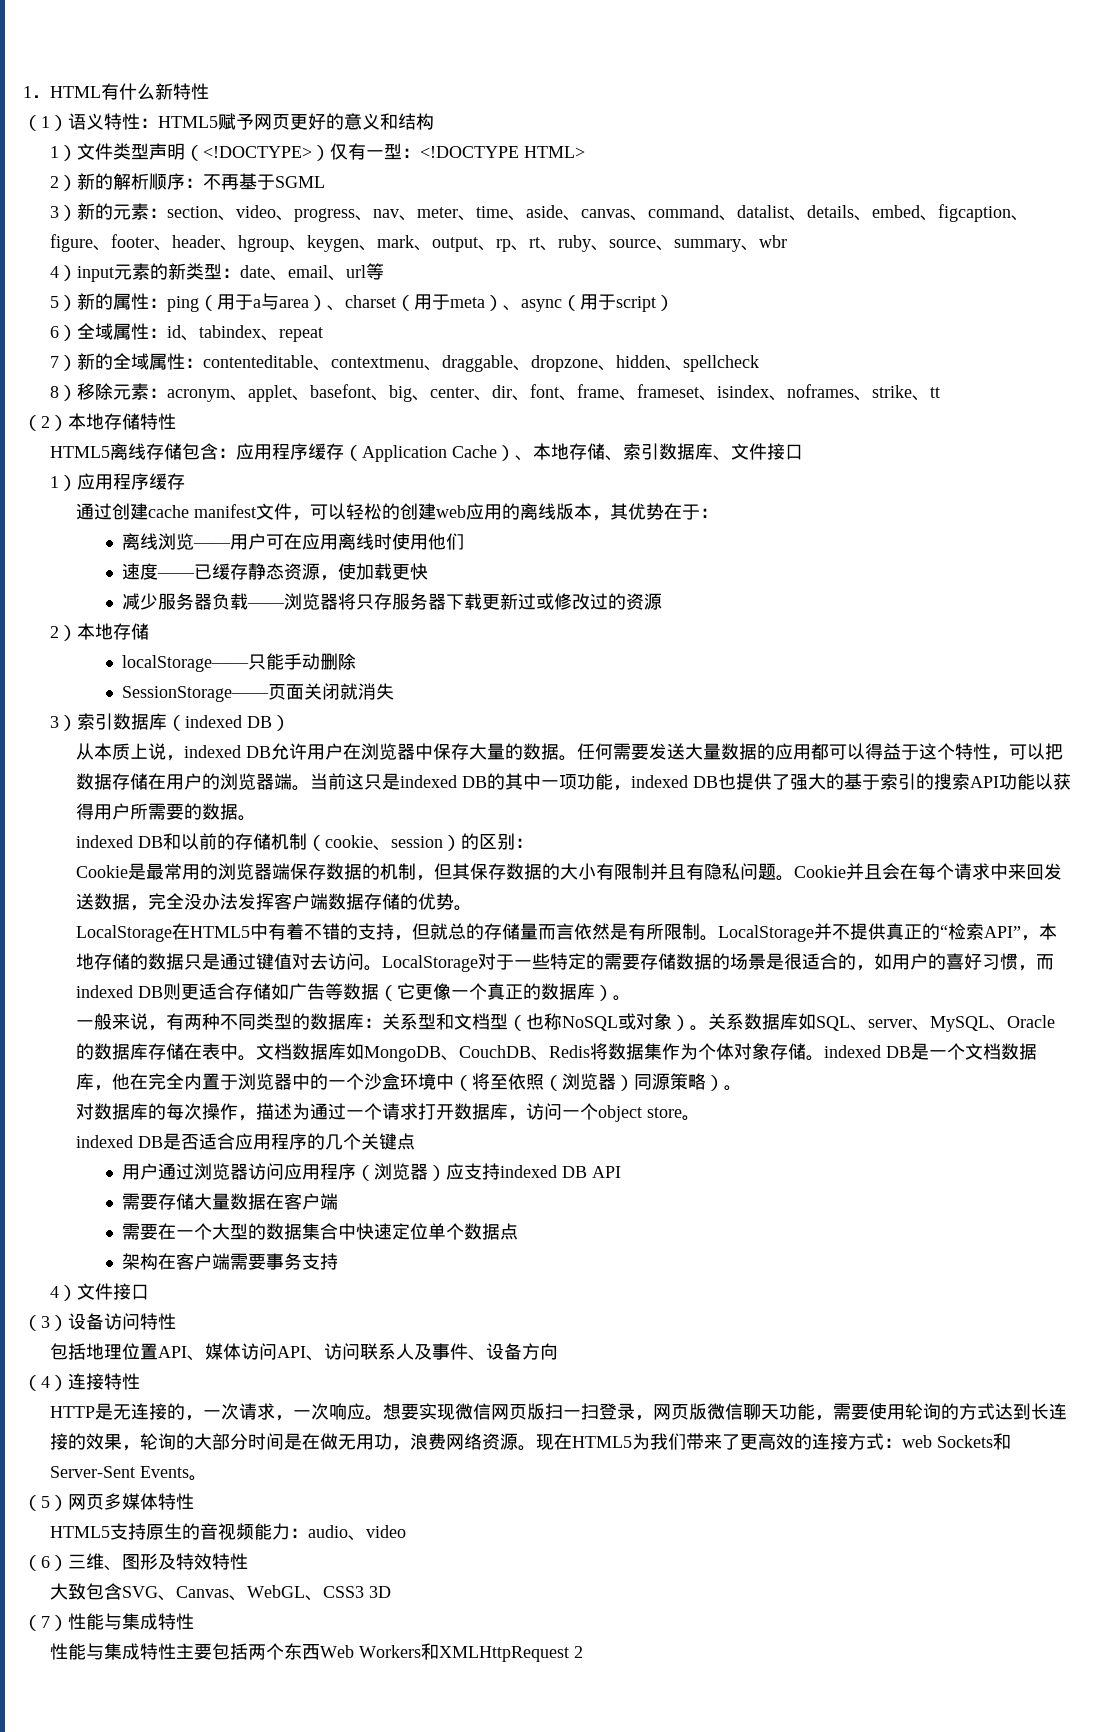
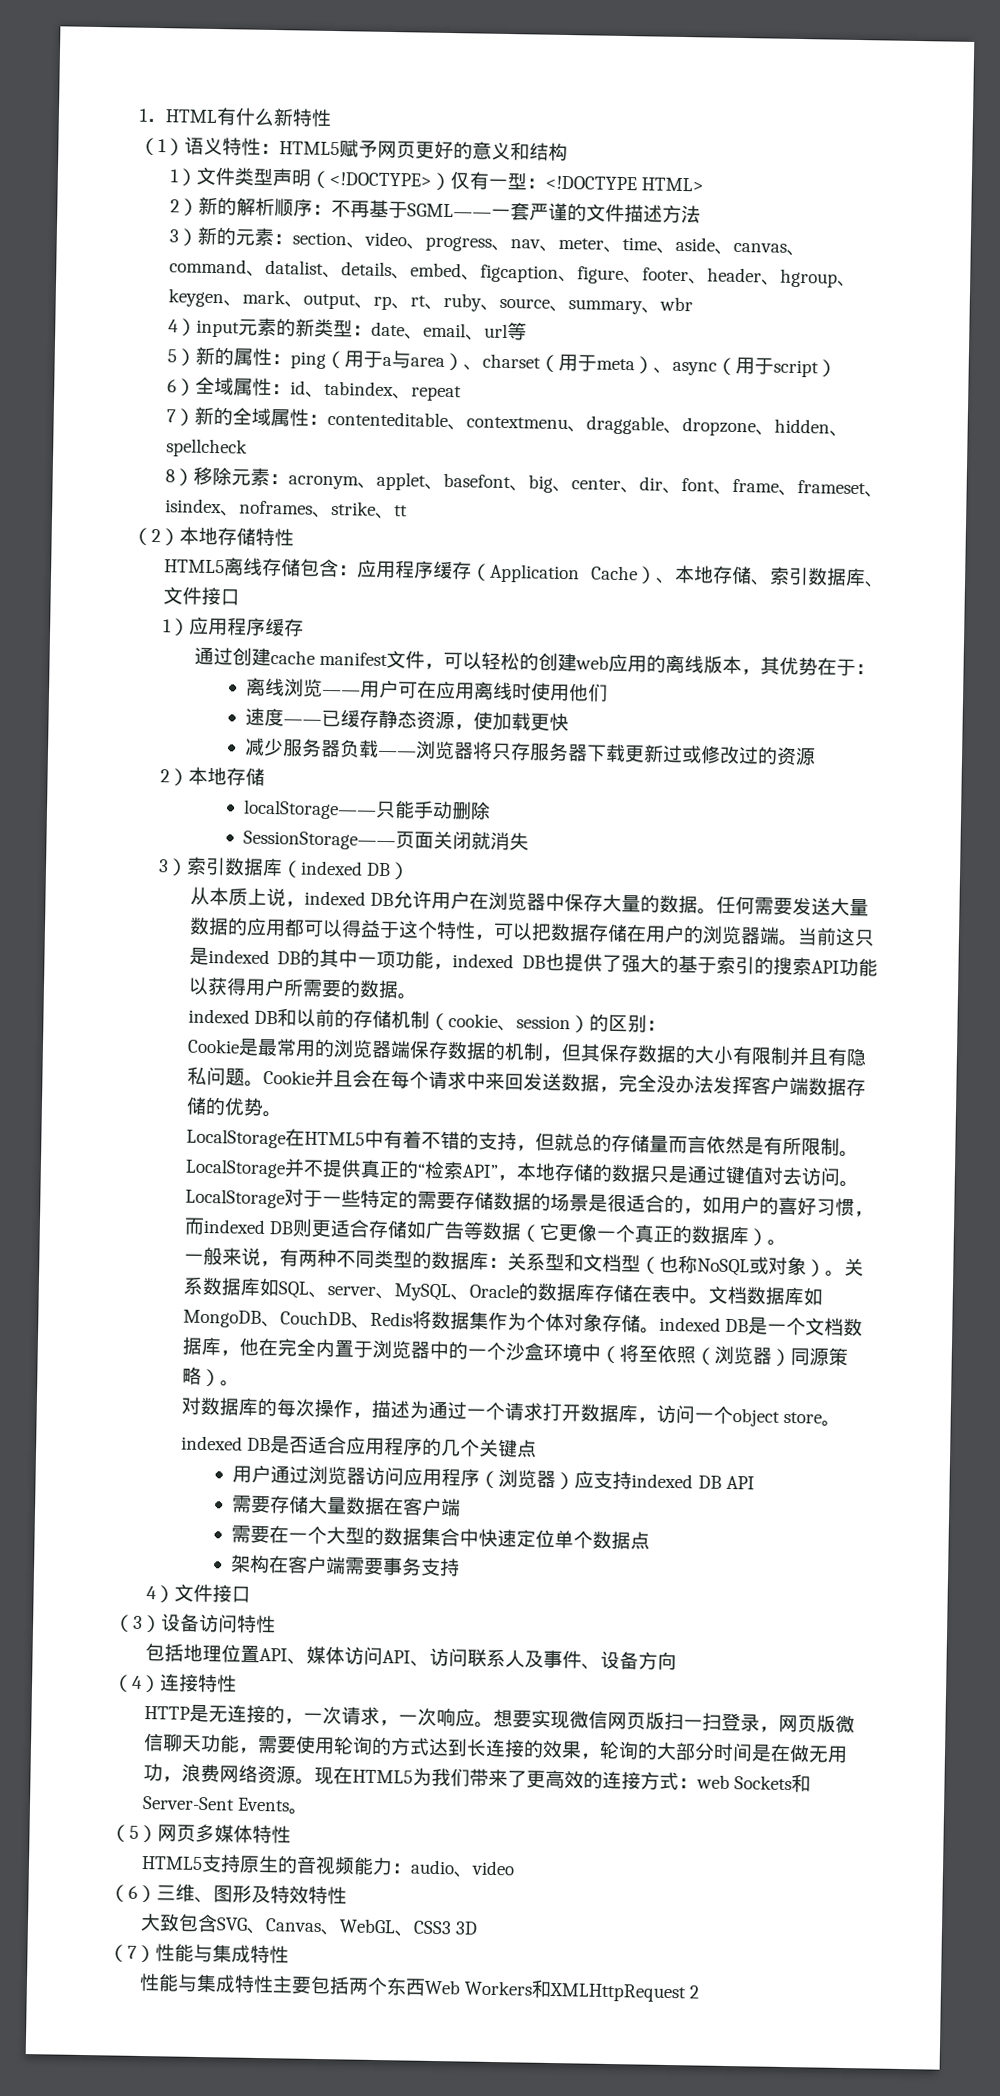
- 2）新的解析顺序：不再基于SGML
+ 2）新的解析顺序：不再基于SGML——一套严谨的文件描述方法

